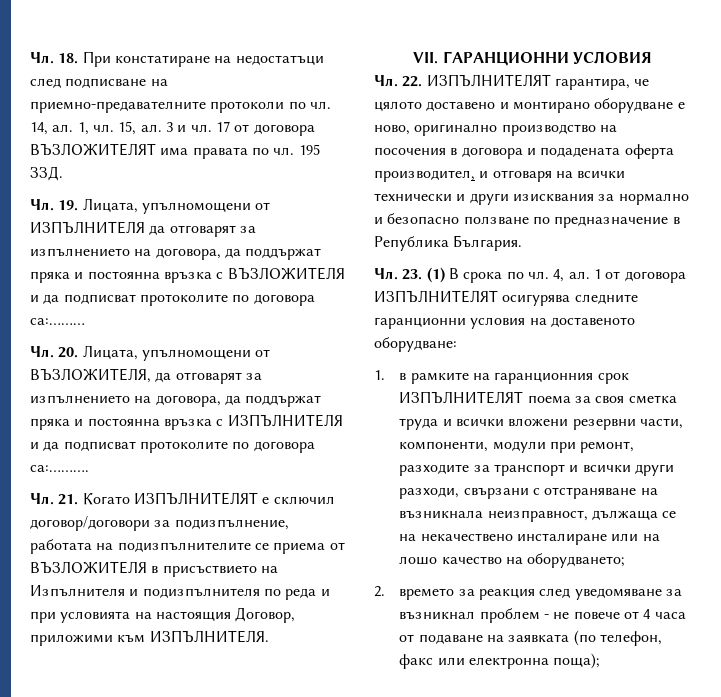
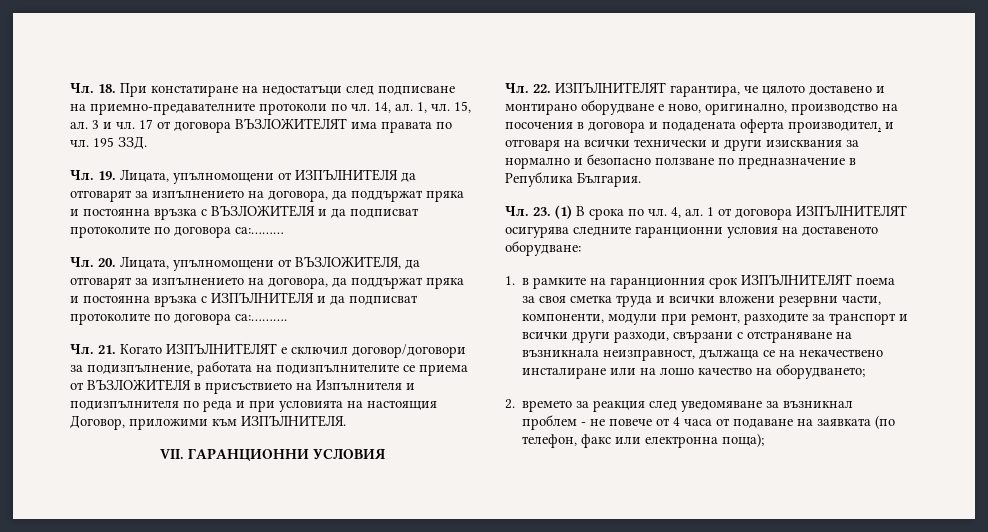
- Чл. 22. ИЗПЪЛНИТЕЛЯТ гарантира, че цялото доставено и монтирано оборудване е ново, оригинално производство на посочения в договора и подадената оферта производител, и отговаря на всички технически и други изисквания за нормално и безопасно ползване по предназначение в Република България.
+ Чл. 22. ИЗПЪЛНИТЕЛЯТ гарантира, че цялото доставено и монтирано оборудване е ново, оригинално, производство на посочения в договора и подадената оферта производител, и отговаря на всички технически и други изисквания за нормално и безопасно ползване по предназначение в Република България.

